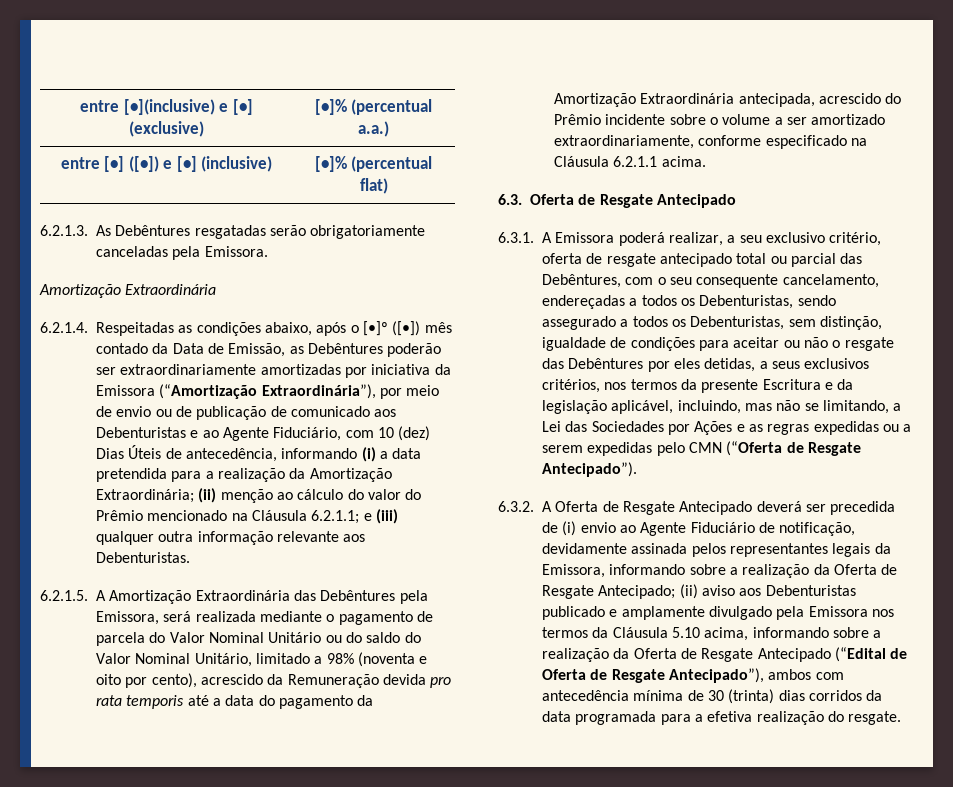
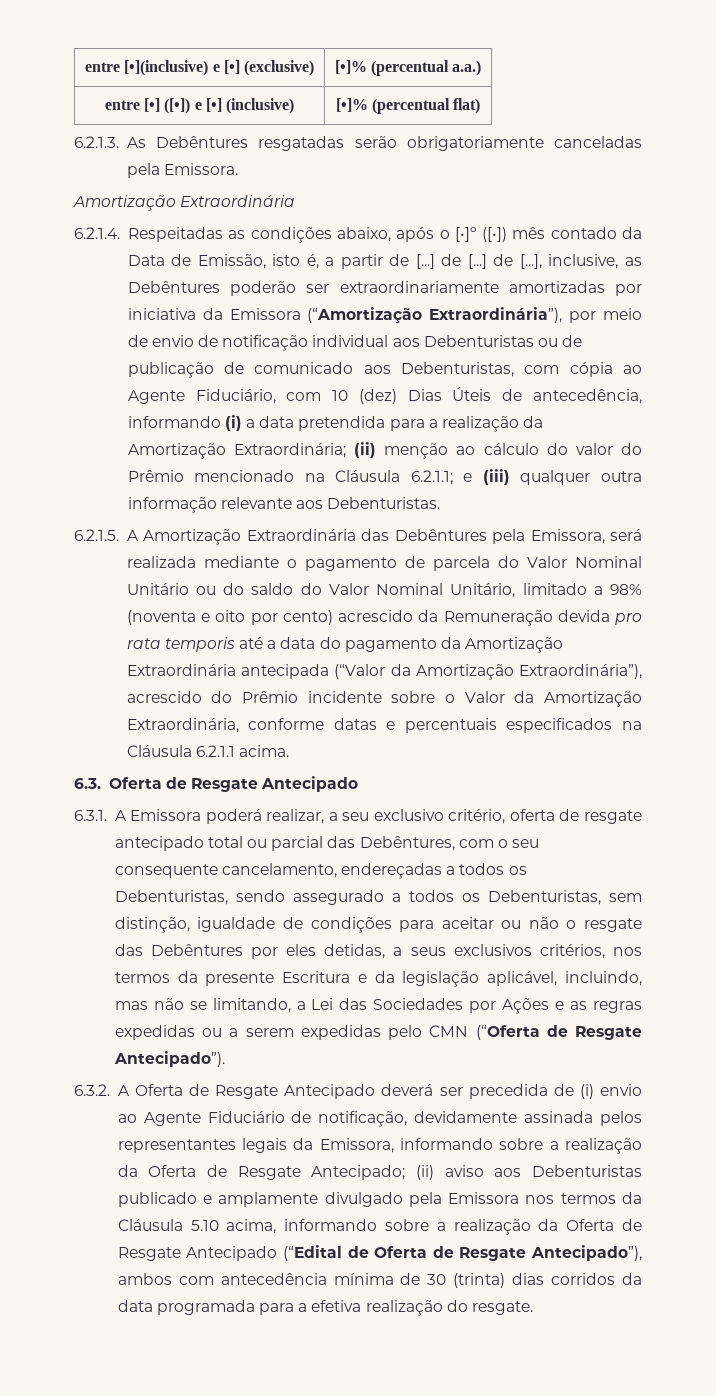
- 6.2.1.4. Respeitadas as condições abaixo, após o [•]º ([•]) mês contado da Data de Emissão, as Debêntures poderão ser extraordinariamente amortizadas por iniciativa da Emissora (“Amortização Extraordinária”), por meio de envio ou de publicação de comunicado aos Debenturistas e ao Agente Fiduciário, com 10 (dez) Dias Úteis de antecedência, informando (i) a data pretendida para a realização da Amortização Extraordinária;
+ 6.2.1.4. Respeitadas as condições abaixo, após o [•]º ([•]) mês contado da Data de Emissão, isto é, a partir de [...] de [...] de [...], inclusive, as Debêntures poderão ser extraordinariamente amortizadas por iniciativa da Emissora (“Amortização Extraordinária”), por meio de envio de notificação individual aos Debenturistas ou de publicação de comunicado aos Debenturistas, com cópia ao Agente Fiduciário, com 10 (dez) Dias Úteis de antecedência, informando (i) a data pretendida para a realização da Amortização Extraordinária;
- 6.2.1.5. A Amortização Extraordinária das Debêntures pela Emissora, será realizada mediante o pagamento de parcela do Valor Nominal Unitário ou do saldo do Valor Nominal Unitário, limitado a 98% (noventa e oito por cento), acrescido da Remuneração devida pro rata temporis até a data do pagamento da Amortização Extraordinária antecipada, acrescido do Prêmio incidente sobre o volume a ser amortizado extraordinariamente, conforme especificado na Cláusula 6.2.1.1 acima.
+ 6.2.1.5. A Amortização Extraordinária das Debêntures pela Emissora, será realizada mediante o pagamento de parcela do Valor Nominal Unitário ou do saldo do Valor Nominal Unitário, limitado a 98% (noventa e oito por cento) acrescido da Remuneração devida pro rata temporis até a data do pagamento da Amortização Extraordinária antecipada (“Valor da Amortização Extraordinária”), acrescido do Prêmio incidente sobre o Valor da Amortização Extraordinária, conforme datas e percentuais especificados na Cláusula 6.2.1.1 acima.

